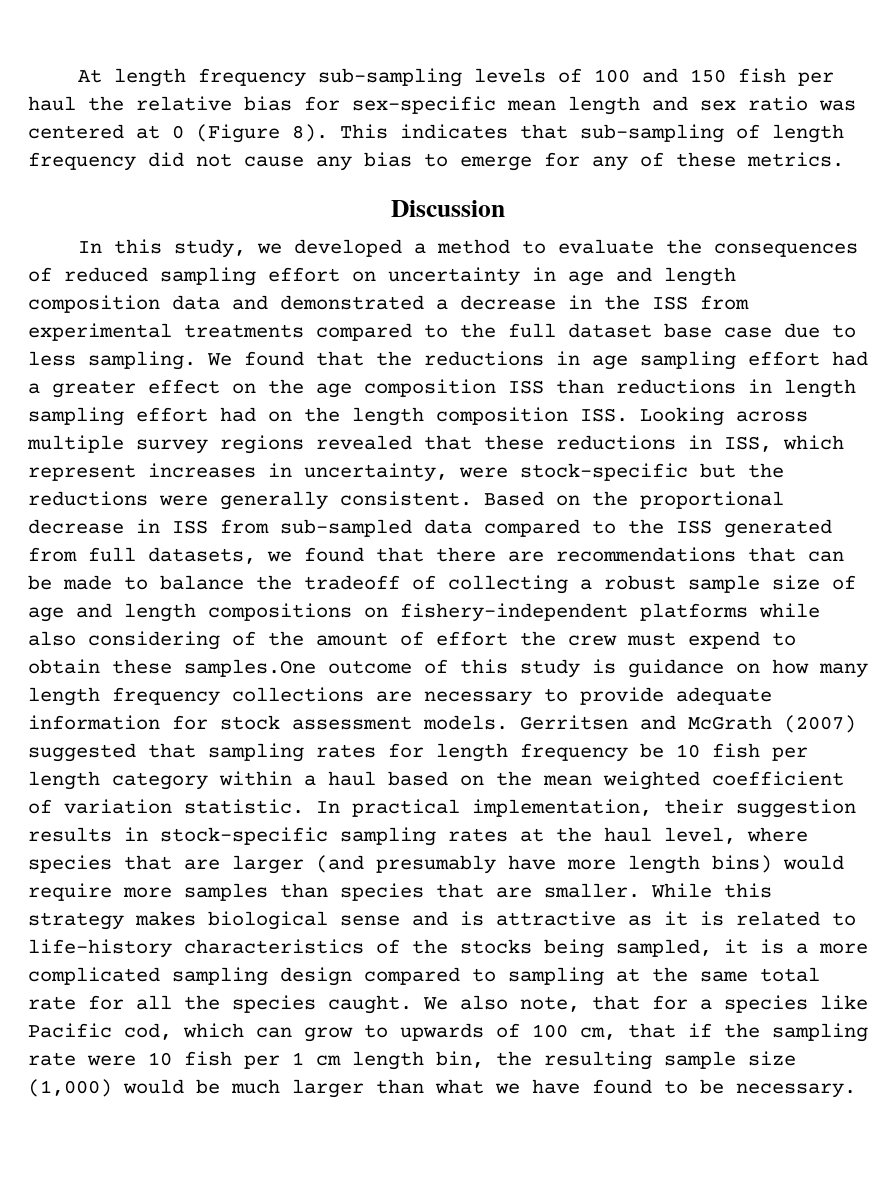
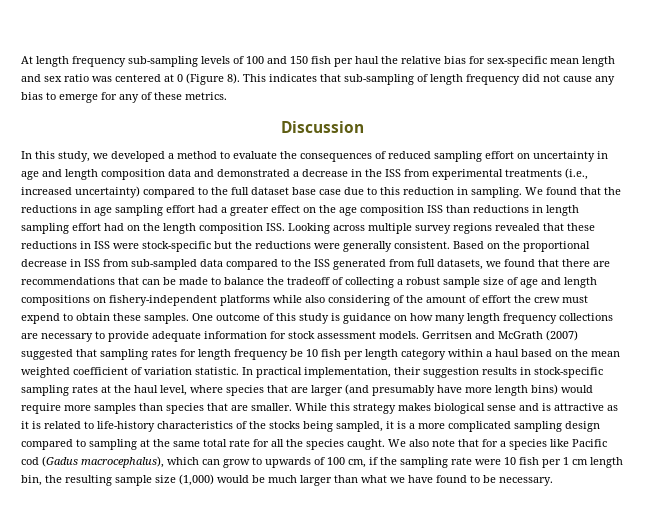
- In this study, we developed a method to evaluate the consequences of reduced sampling effort on uncertainty in age and length composition data and demonstrated a decrease in the ISS from experimental treatments compared to the full dataset base case due to less sampling.
+ In this study, we developed a method to evaluate the consequences of reduced sampling effort on uncertainty in age and length composition data and demonstrated a decrease in the ISS from experimental treatments (i.e., increased uncertainty) compared to the full dataset base case due to this reduction in sampling.
- We found that the reductions in age sampling effort had a greater effect on the age composition ISS than reductions in length sampling effort had on the length composition ISS. Looking across multiple survey regions revealed that these reductions in ISS, which represent increases in uncertainty, were stock-specific but the reductions were generally consistent.
+ We found that the reductions in age sampling effort had a greater effect on the age composition ISS than reductions in length sampling effort had on the length composition ISS. Looking across multiple survey regions revealed that these reductions in ISS were stock-specific but the reductions were generally consistent.
- Based on the proportional decrease in ISS from sub-sampled data compared to the ISS generated from full datasets, we found that there are recommendations that can be made to balance the tradeoff of collecting a robust sample size of age and length compositions on fishery-independent platforms while also considering of the amount of effort the crew must expend to obtain these samples.One outcome of this study is guidance on how many length frequency collections are necessary to provide adequate information for stock assessment models.
+ Based on the proportional decrease in ISS from sub-sampled data compared to the ISS generated from full datasets, we found that there are recommendations that can be made to balance the tradeoff of collecting a robust sample size of age and length compositions on fishery-independent platforms while also considering of the amount of effort the crew must expend to obtain these samples. One outcome of this study is guidance on how many length frequency collections are necessary to provide adequate information for stock assessment models.
- We also note, that for a species like Pacific cod, which can grow to upwards of 100 cm, that if the sampling rate were 10 fish per 1 cm length bin, the resulting sample size (1,000) would be much larger than what we have found to be necessary.
+ We also note that for a species like Pacific cod (Gadus macrocephalus), which can grow to upwards of 100 cm, if the sampling rate were 10 fish per 1 cm length bin, the resulting sample size (1,000) would be much larger than what we have found to be necessary.

